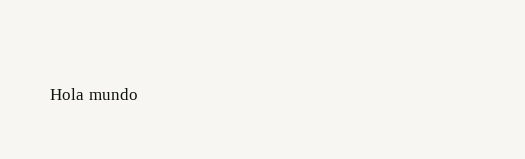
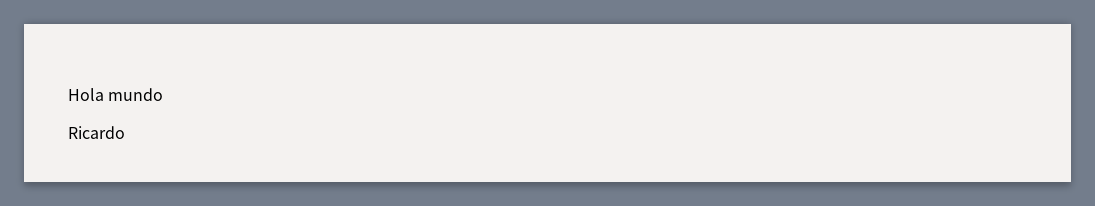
+ Ricardo

